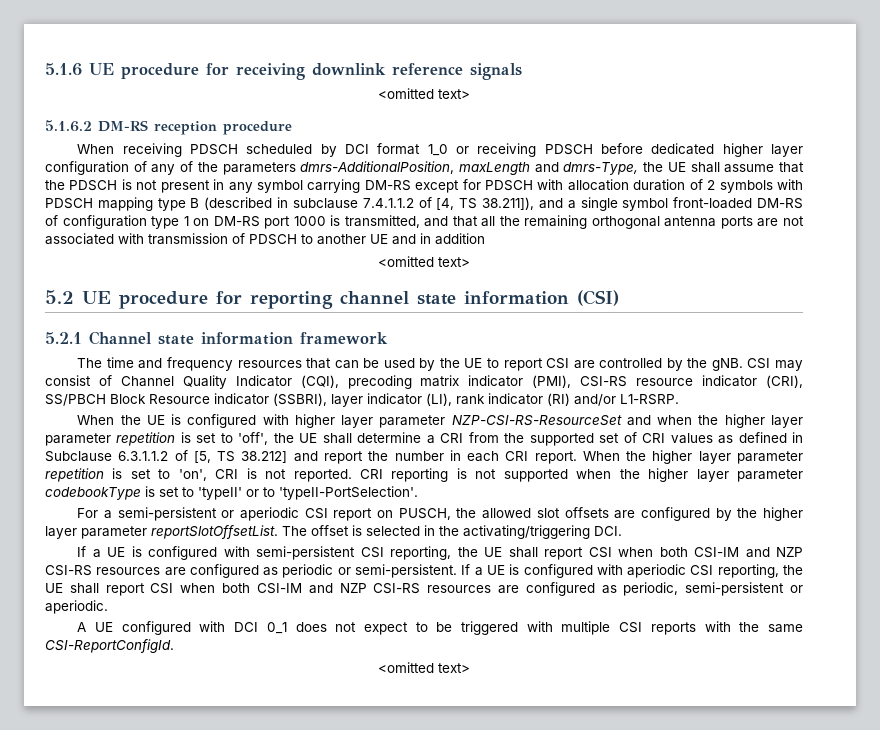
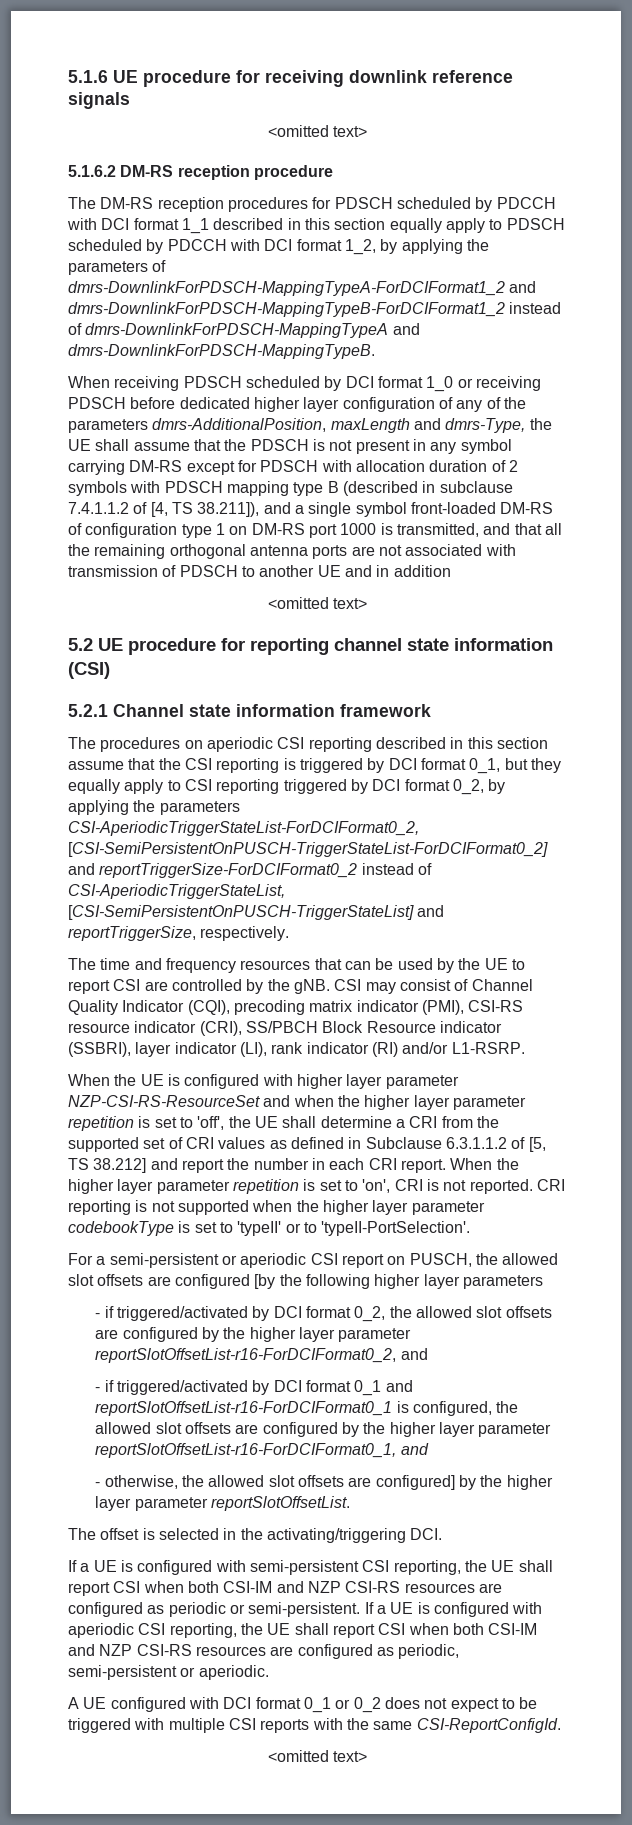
+ The DM-RS reception procedures for PDSCH scheduled by PDCCH with DCI format 1_1 described in this section equally apply to PDSCH scheduled by PDCCH with DCI format 1_2, by applying the parameters of dmrs-DownlinkForPDSCH-MappingTypeA-ForDCIFormat1_2 and dmrs-DownlinkForPDSCH-MappingTypeB-ForDCIFormat1_2 instead of dmrs-DownlinkForPDSCH-MappingTypeA and dmrs-DownlinkForPDSCH-MappingTypeB.
+ The procedures on aperiodic CSI reporting described in this section assume that the CSI reporting is triggered by DCI format 0_1, but they equally apply to CSI reporting triggered by DCI format 0_2, by applying the parameters CSI-AperiodicTriggerStateList-ForDCIFormat0_2, [CSI-SemiPersistentOnPUSCH-TriggerStateList-ForDCIFormat0_2] and reportTriggerSize-ForDCIFormat0_2 instead of CSI-AperiodicTriggerStateList, [CSI-SemiPersistentOnPUSCH-TriggerStateList] and reportTriggerSize, respectively.
- For a semi-persistent or aperiodic CSI report on PUSCH, the allowed slot offsets are configured by the higher layer parameter reportSlotOffsetList. The offset is selected in the activating/triggering DCI.
+ For a semi-persistent or aperiodic CSI report on PUSCH, the allowed slot offsets are configured [by the following higher layer parameters
+ - if triggered/activated by DCI format 0_2, the allowed slot offsets are configured by the higher layer parameter reportSlotOffsetList-r16-ForDCIFormat0_2, and
+ - if triggered/activated by DCI format 0_1 and reportSlotOffsetList-r16-ForDCIFormat0_1 is configured, the allowed slot offsets are configured by the higher layer parameter reportSlotOffsetList-r16-ForDCIFormat0_1, and
+ - otherwise, the allowed slot offsets are configured] by the higher layer parameter reportSlotOffsetList.
+ The offset is selected in the activating/triggering DCI.
- A UE configured with DCI 0_1 does not expect to be triggered with multiple CSI reports with the same CSI-ReportConfigId.
+ A UE configured with DCI format 0_1 or 0_2 does not expect to be triggered with multiple CSI reports with the same CSI-ReportConfigId.

